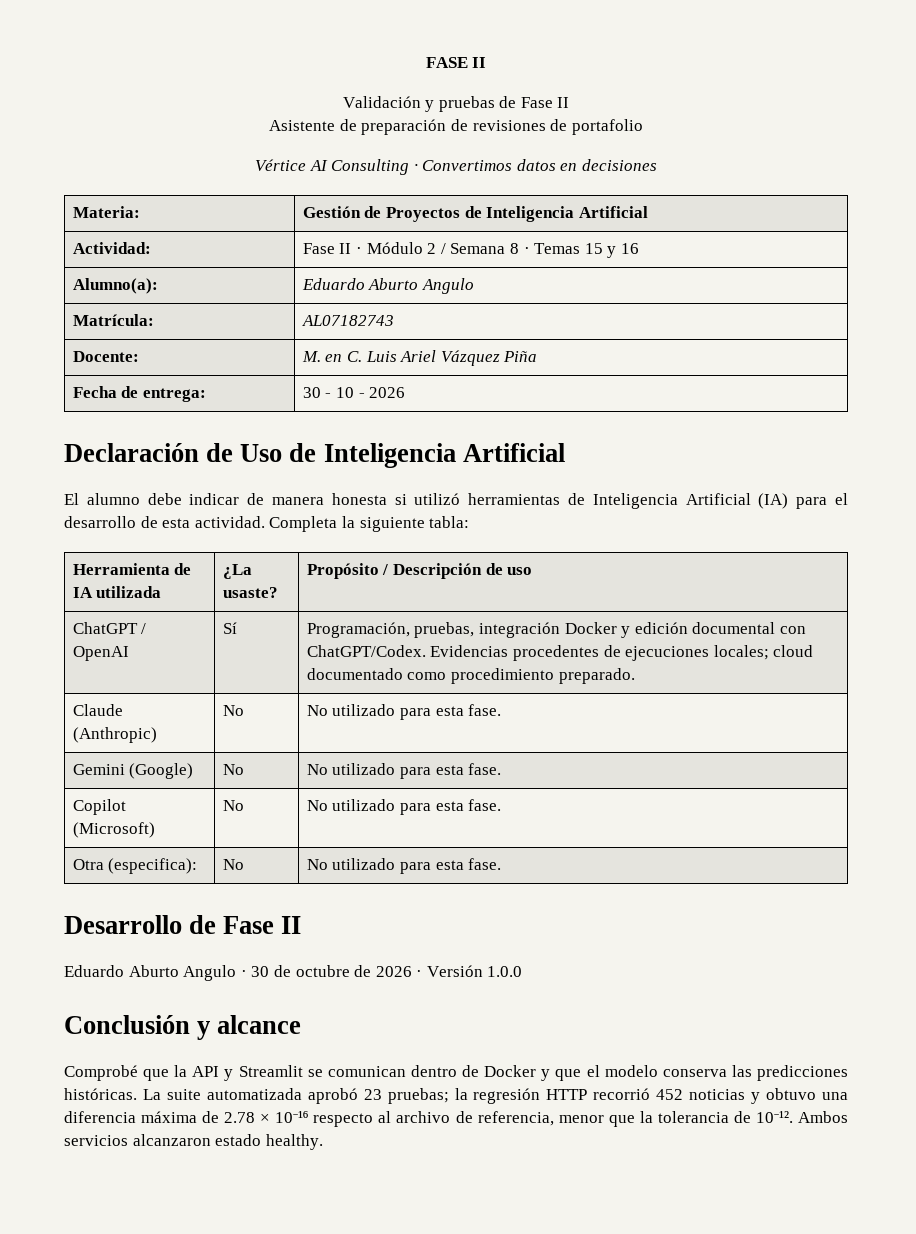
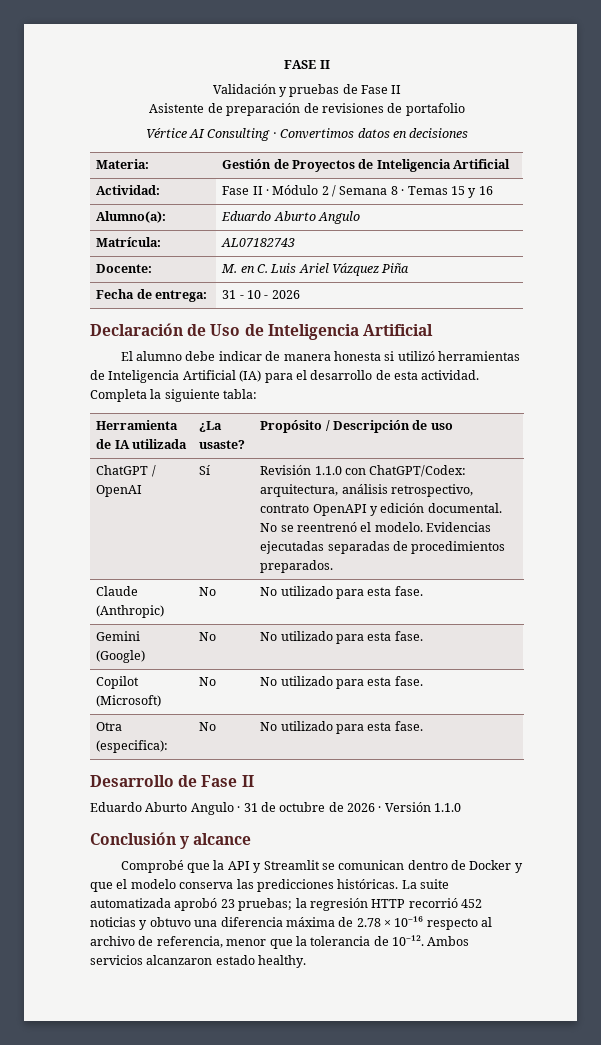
- Fecha de entrega: | 30 - 10 - 2026
+ Fecha de entrega: | 31 - 10 - 2026
- ChatGPT / OpenAI | Sí | Programación, pruebas, integración Docker y edición documental con ChatGPT/Codex. Evidencias procedentes de ejecuciones locales; cloud documentado como procedimiento preparado.
+ ChatGPT / OpenAI | Sí | Revisión 1.1.0 con ChatGPT/Codex: arquitectura, análisis retrospectivo, contrato OpenAPI y edición documental. No se reentrenó el modelo. Evidencias ejecutadas separadas de procedimientos preparados.
- Eduardo Aburto Angulo · 30 de octubre de 2026 · Versión 1.0.0
+ Eduardo Aburto Angulo · 31 de octubre de 2026 · Versión 1.1.0

